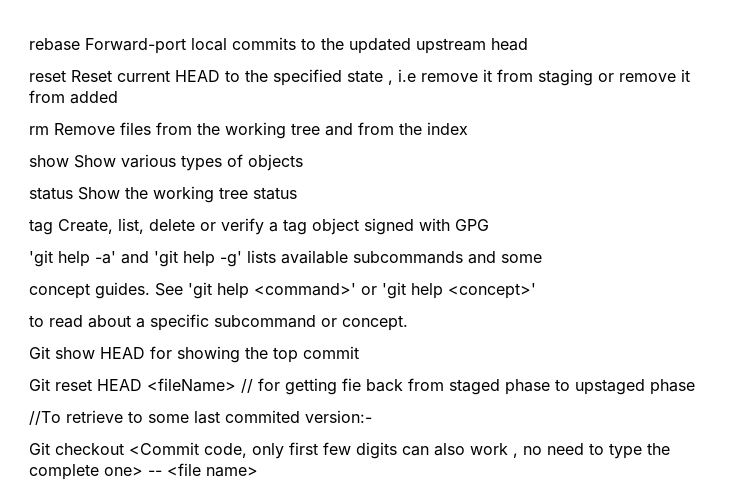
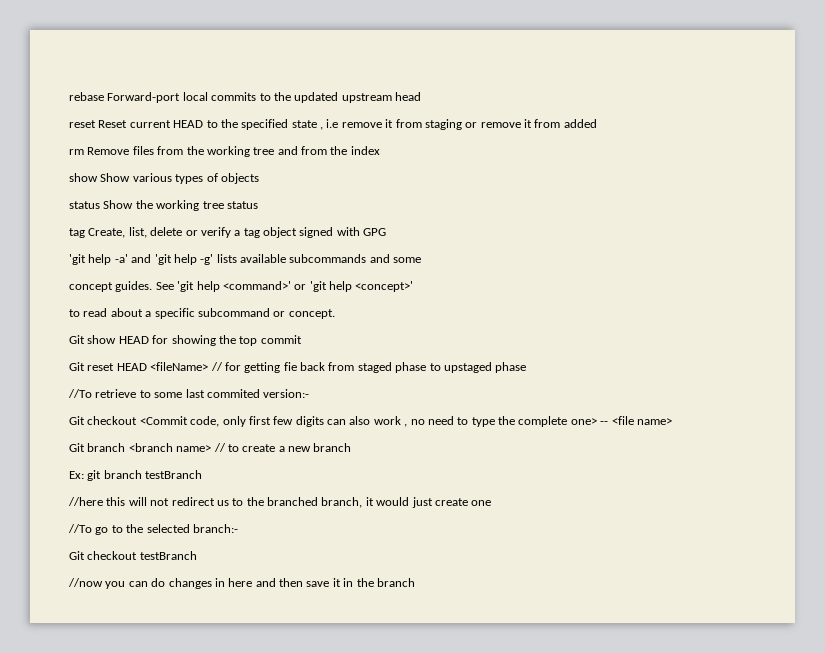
+ Git branch <branch name> // to create a new branch
+ Ex: git branch testBranch
+ //here this will not redirect us to the branched branch, it would just create one
+ //To go to the selected branch:-
+ Git checkout testBranch
+ //now you can do changes in here and then save it in the branch

